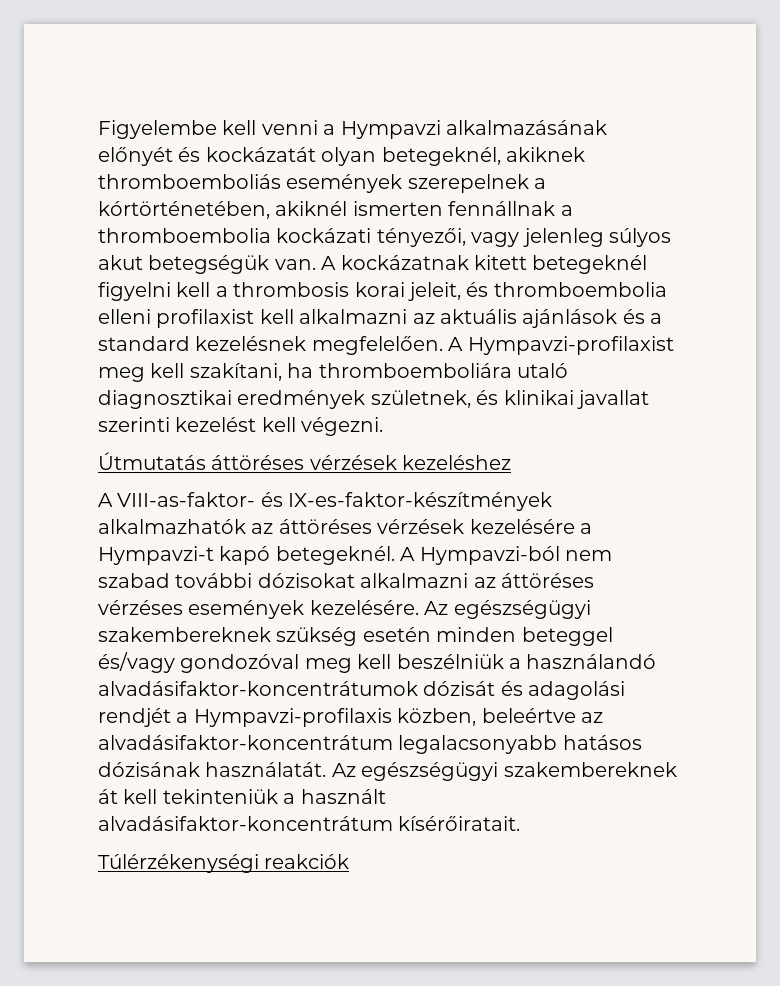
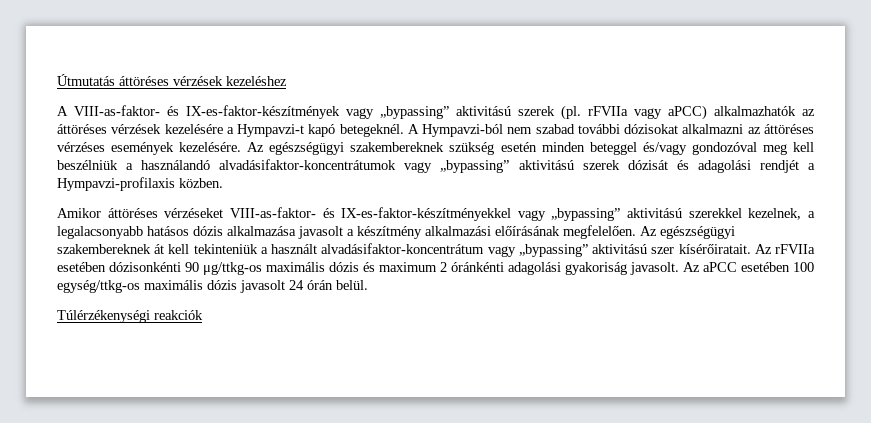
- Figyelembe kell venni a Hympavzi alkalmazásának előnyét és kockázatát olyan betegeknél, akiknek thromboemboliás események szerepelnek a kórtörténetében, akiknél ismerten fennállnak a thromboembolia kockázati tényezői, vagy jelenleg súlyos akut betegségük van. A kockázatnak kitett betegeknél figyelni kell a thrombosis korai jeleit, és thromboembolia elleni profilaxist kell alkalmazni az aktuális ajánlások és a standard kezelésnek megfelelően. A Hympavzi-profilaxist meg kell szakítani, ha thromboemboliára utaló diagnosztikai eredmények születnek, és klinikai javallat szerinti kezelést kell végezni.
- A VIII-as-faktor- és IX-es-faktor-készítmények alkalmazhatók az áttöréses vérzések kezelésére a Hympavzi-t kapó betegeknél.
+ A VIII-as-faktor- és IX-es-faktor-készítmények vagy „bypassing” aktivitású szerek (pl. rFVIIa vagy aPCC) alkalmazhatók az áttöréses vérzések kezelésére a Hympavzi-t kapó betegeknél.
- Az egészségügyi szakembereknek szükség esetén minden beteggel és/vagy gondozóval meg kell beszélniük a használandó alvadásifaktor-koncentrátumok dózisát és adagolási rendjét a Hympavzi-profilaxis közben, beleértve az alvadásifaktor-koncentrátum legalacsonyabb hatásos dózisának használatát.
+ Az egészségügyi szakembereknek szükség esetén minden beteggel és/vagy gondozóval meg kell beszélniük a használandó alvadásifaktor-koncentrátumok vagy „bypassing” aktivitású szerek dózisát és adagolási rendjét a Hympavzi-profilaxis közben.
+ Amikor áttöréses vérzéseket VIII-as-faktor- és IX-es-faktor-készítményekkel vagy „bypassing” aktivitású szerekkel kezelnek, a legalacsonyabb hatásos dózis alkalmazása javasolt a készítmény alkalmazási előírásának megfelelően.
- Az egészségügyi szakembereknek át kell tekinteniük a használt alvadásifaktor-koncentrátum kísérőiratait.
+ Az egészségügyi szakembereknek át kell tekinteniük a használt alvadásifaktor-koncentrátum vagy „bypassing” aktivitású szer kísérőiratait. Az rFVIIa esetében dózisonkénti 90 μg/ttkg-os maximális dózis és maximum 2 óránkénti adagolási gyakoriság javasolt. Az aPCC esetében 100 egység/ttkg-os maximális dózis javasolt 24 órán belül.

